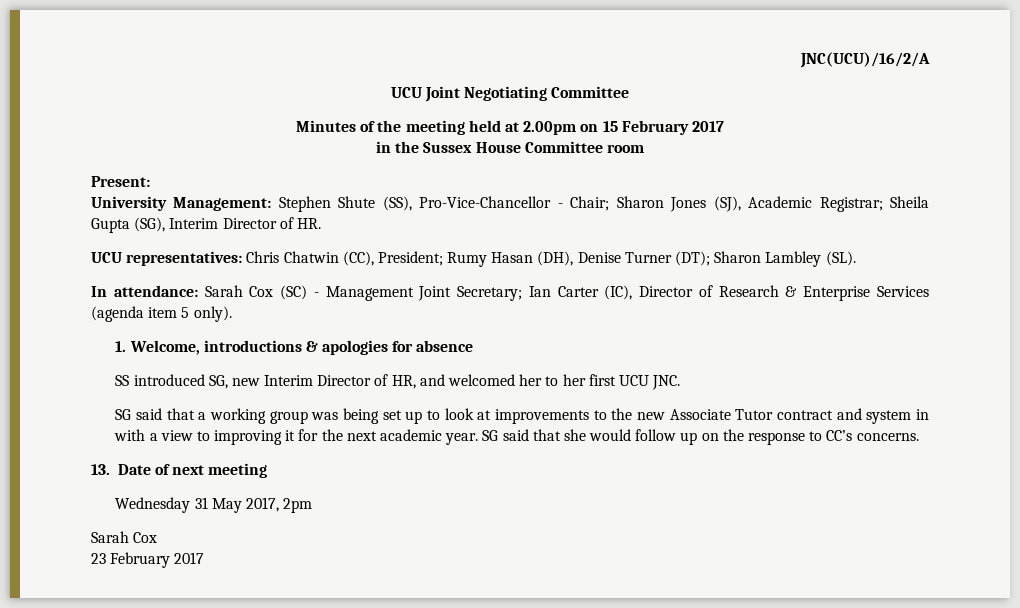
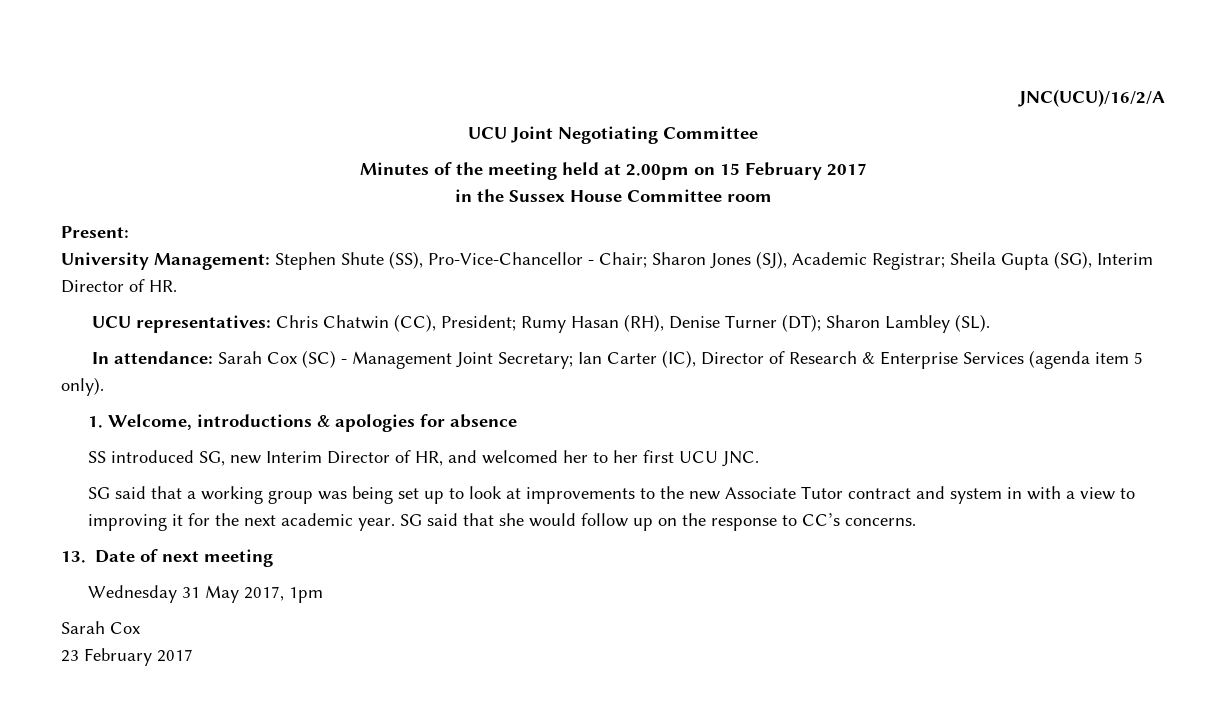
- UCU representatives: Chris Chatwin (CC), President; Rumy Hasan (DH), Denise Turner (DT); Sharon Lambley (SL).
+ UCU representatives: Chris Chatwin (CC), President; Rumy Hasan (RH), Denise Turner (DT); Sharon Lambley (SL).
- Wednesday 31 May 2017, 2pm
+ Wednesday 31 May 2017, 1pm

